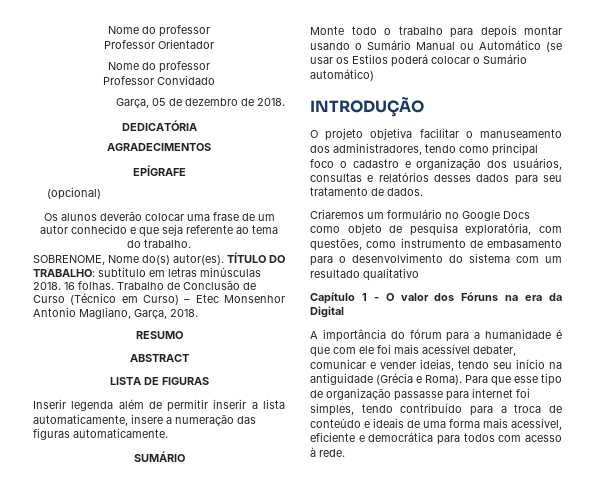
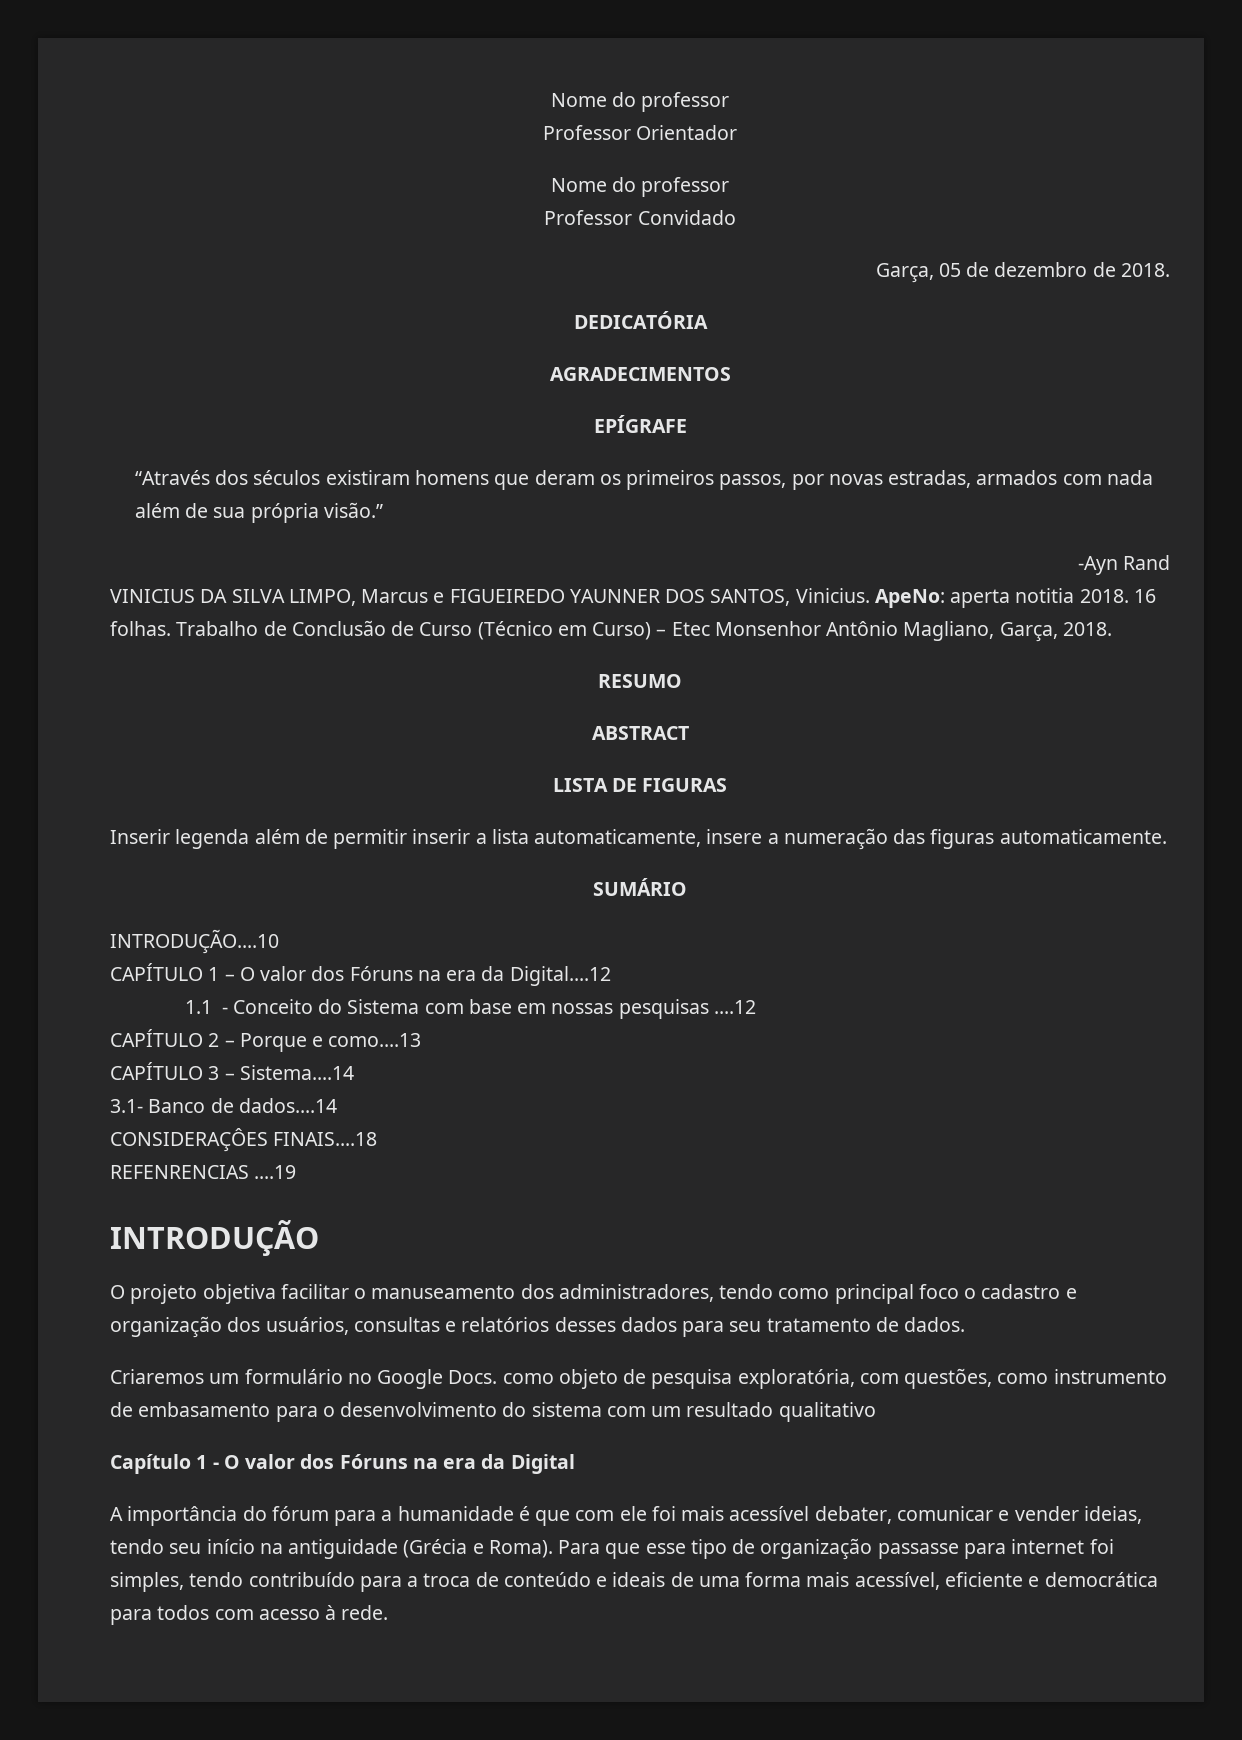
- (opcional)
- Os alunos deverão colocar uma frase de um autor conhecido e que seja referente ao tema do trabalho.
- SOBRENOME, Nome do(s) autor(es). TÍTULO DO TRABALHO: subtítulo em letras minúsculas 2018.
+ “Através dos séculos existiram homens que deram os primeiros passos, por novas estradas, armados com nada além de sua própria visão.”
+ -Ayn Rand
+ VINICIUS DA SILVA LIMPO, Marcus e FIGUEIREDO YAUNNER DOS SANTOS, Vinicius. ApeNo: aperta notitia 2018.
- Trabalho de Conclusão de Curso (Técnico em Curso) – Etec Monsenhor Antonio Magliano, Garça, 2018.
+ Trabalho de Conclusão de Curso (Técnico em Curso) – Etec Monsenhor Antônio Magliano, Garça, 2018.
- Monte todo o trabalho para depois montar usando o Sumário Manual ou Automático (se usar os Estilos poderá colocar o Sumário automático)
+ INTRODUÇÃO....10
+ CAPÍTULO 1 – O valor dos Fóruns na era da Digital....12
+ 1.1 - Conceito do Sistema com base em nossas pesquisas ....12
+ CAPÍTULO 2 – Porque e como....13
+ CAPÍTULO 3 – Sistema....14
+ 3.1- Banco de dados....14
+ CONSIDERAÇÔES FINAIS....18
+ REFENRENCIAS ....19
- Criaremos um formulário no Google Docs como objeto de pesquisa exploratória, com questões, como instrumento de embasamento para o desenvolvimento do sistema com um resultado qualitativo
+ Criaremos um formulário no Google Docs. como objeto de pesquisa exploratória, com questões, como instrumento de embasamento para o desenvolvimento do sistema com um resultado qualitativo

